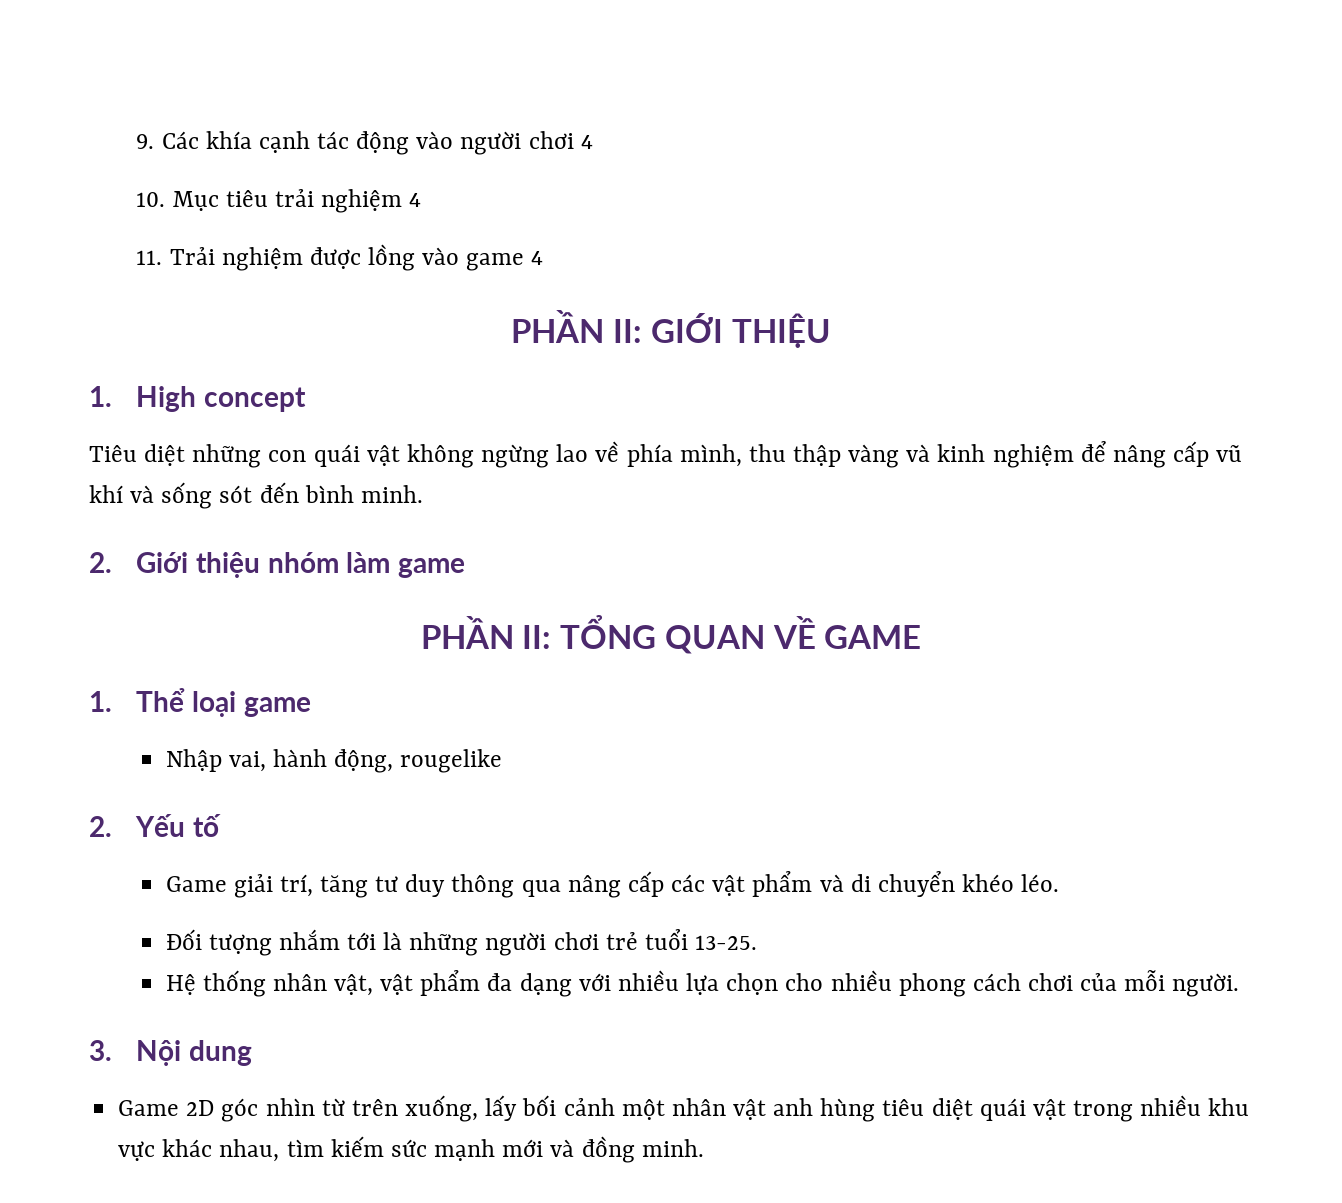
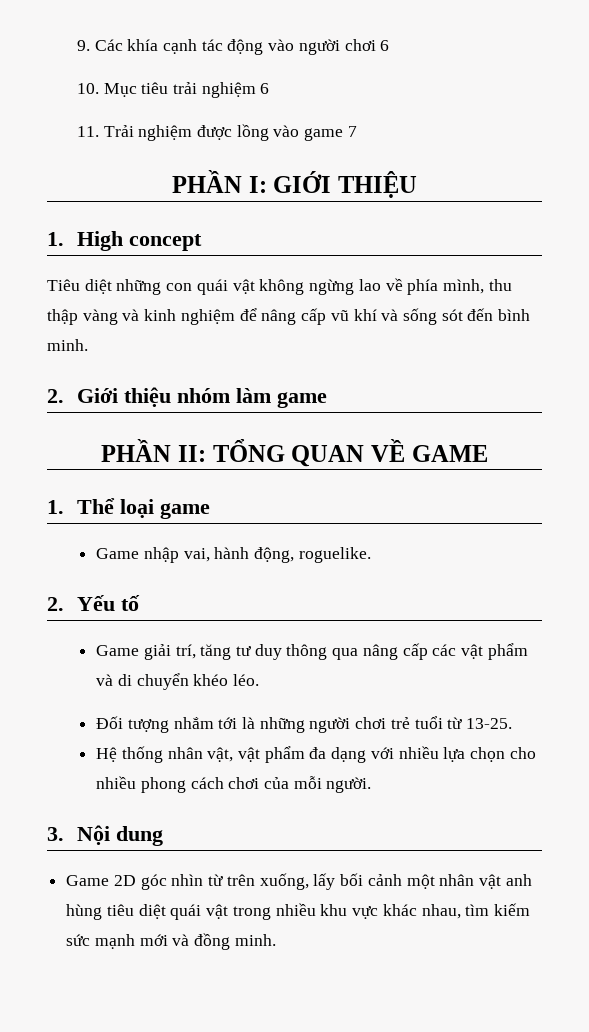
- 9. Các khía cạnh tác động vào người chơi 4
+ 9. Các khía cạnh tác động vào người chơi 6
- 10. Mục tiêu trải nghiệm 4
+ 10. Mục tiêu trải nghiệm 6
- 11. Trải nghiệm được lồng vào game 4
- PHẦN II: GIỚI THIỆU
+ 11. Trải nghiệm được lồng vào game 7
+ PHẦN I: GIỚI THIỆU
- Nhập vai, hành động, rougelike
+ Game nhập vai, hành động, roguelike.
- Đối tượng nhắm tới là những người chơi trẻ tuổi 13-25.
+ Đối tượng nhắm tới là những người chơi trẻ tuổi từ 13-25.

